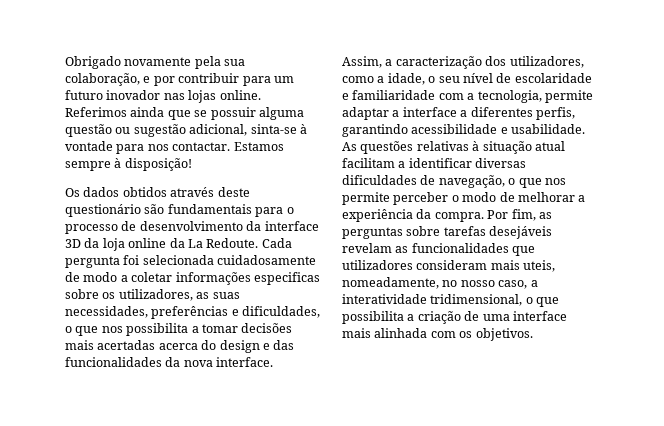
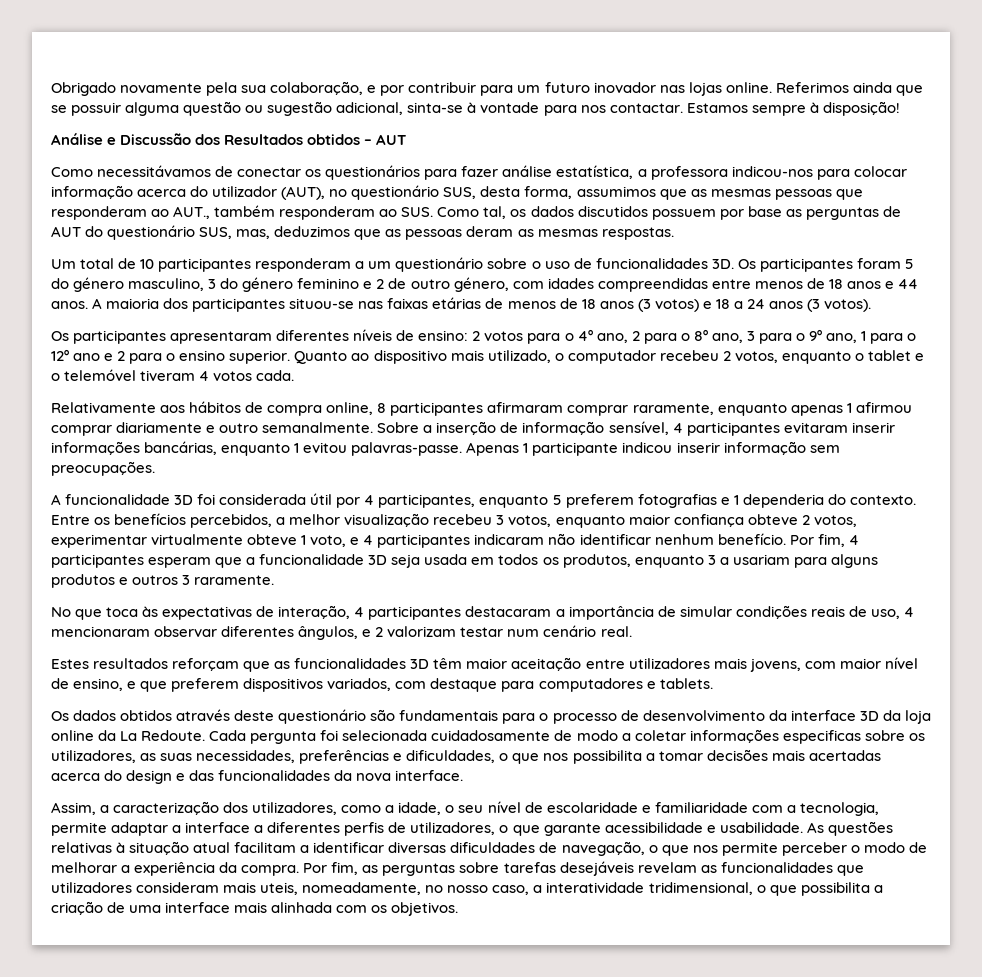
+ Análise e Discussão dos Resultados obtidos – AUT
+ Como necessitávamos de conectar os questionários para fazer análise estatística, a professora indicou-nos para colocar informação acerca do utilizador (AUT), no questionário SUS, desta forma, assumimos que as mesmas pessoas que responderam ao AUT., também responderam ao SUS. Como tal, os dados discutidos possuem por base as perguntas de AUT do questionário SUS, mas, deduzimos que as pessoas deram as mesmas respostas.
+ Um total de 10 participantes responderam a um questionário sobre o uso de funcionalidades 3D. Os participantes foram 5 do género masculino, 3 do género feminino e 2 de outro género, com idades compreendidas entre menos de 18 anos e 44 anos. A maioria dos participantes situou-se nas faixas etárias de menos de 18 anos (3 votos) e 18 a 24 anos (3 votos).
+ Os participantes apresentaram diferentes níveis de ensino: 2 votos para o 4º ano, 2 para o 8º ano, 3 para o 9º ano, 1 para o 12º ano e 2 para o ensino superior. Quanto ao dispositivo mais utilizado, o computador recebeu 2 votos, enquanto o tablet e o telemóvel tiveram 4 votos cada.
+ Relativamente aos hábitos de compra online, 8 participantes afirmaram comprar raramente, enquanto apenas 1 afirmou comprar diariamente e outro semanalmente. Sobre a inserção de informação sensível, 4 participantes evitaram inserir informações bancárias, enquanto 1 evitou palavras-passe. Apenas 1 participante indicou inserir informação sem preocupações.
+ A funcionalidade 3D foi considerada útil por 4 participantes, enquanto 5 preferem fotografias e 1 dependeria do contexto. Entre os benefícios percebidos, a melhor visualização recebeu 3 votos, enquanto maior confiança obteve 2 votos, experimentar virtualmente obteve 1 voto, e 4 participantes indicaram não identificar nenhum benefício. Por fim, 4 participantes esperam que a funcionalidade 3D seja usada em todos os produtos, enquanto 3 a usariam para alguns produtos e outros 3 raramente.
+ No que toca às expectativas de interação, 4 participantes destacaram a importância de simular condições reais de uso, 4 mencionaram observar diferentes ângulos, e 2 valorizam testar num cenário real.
+ Estes resultados reforçam que as funcionalidades 3D têm maior aceitação entre utilizadores mais jovens, com maior nível de ensino, e que preferem dispositivos variados, com destaque para computadores e tablets.
- Assim, a caracterização dos utilizadores, como a idade, o seu nível de escolaridade e familiaridade com a tecnologia, permite adaptar a interface a diferentes perfis, garantindo acessibilidade e usabilidade.
+ Assim, a caracterização dos utilizadores, como a idade, o seu nível de escolaridade e familiaridade com a tecnologia, permite adaptar a interface a diferentes perfis de utilizadores, o que garante acessibilidade e usabilidade.

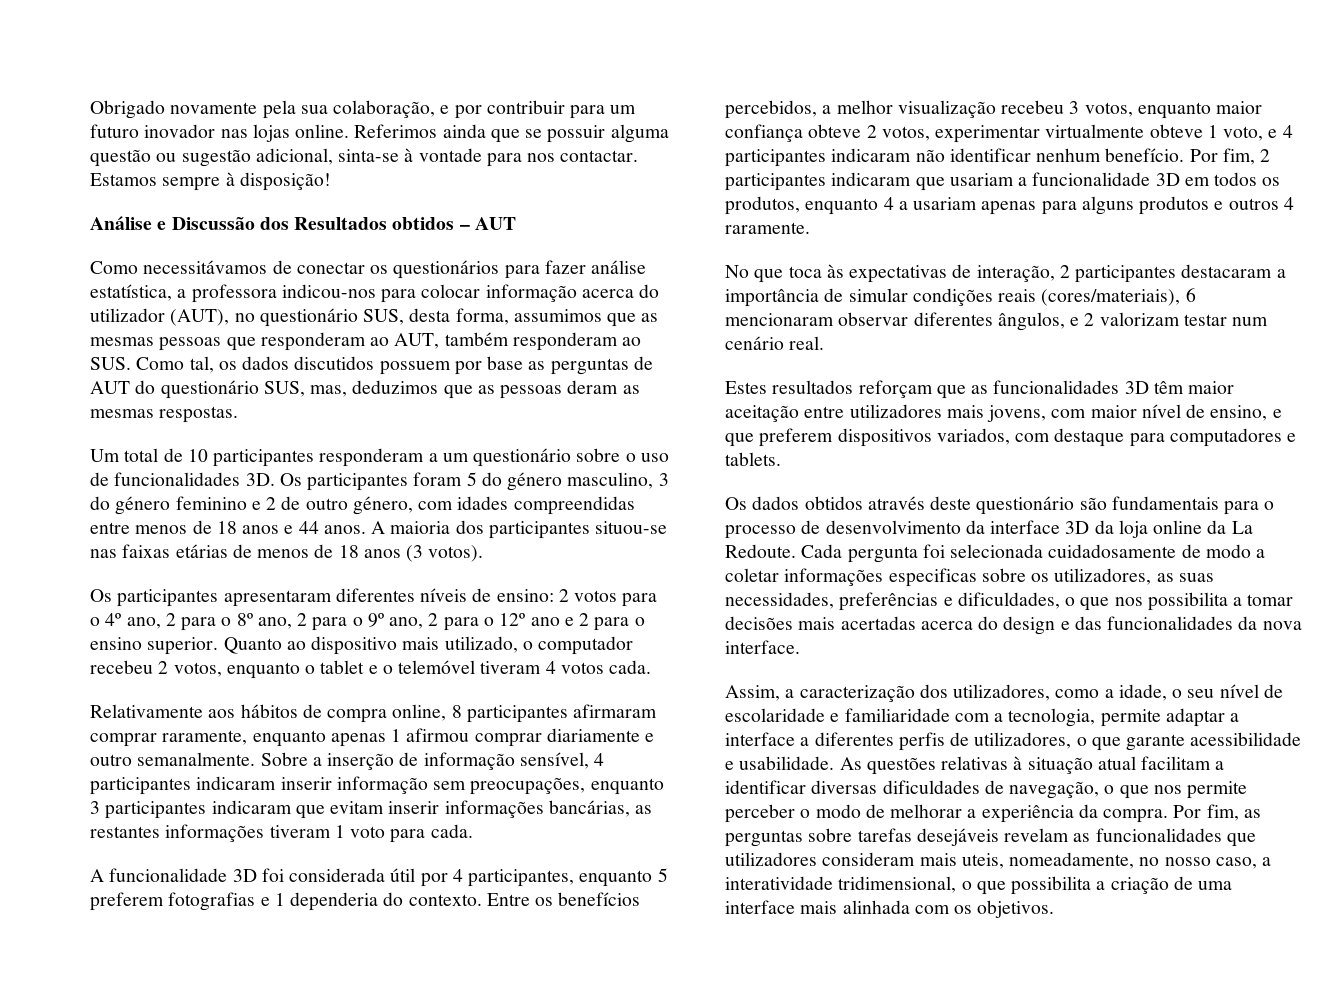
- Como necessitávamos de conectar os questionários para fazer análise estatística, a professora indicou-nos para colocar informação acerca do utilizador (AUT), no questionário SUS, desta forma, assumimos que as mesmas pessoas que responderam ao AUT., também responderam ao SUS. Como tal, os dados discutidos possuem por base as perguntas de AUT do questionário SUS, mas, deduzimos que as pessoas deram as mesmas respostas.
+ Como necessitávamos de conectar os questionários para fazer análise estatística, a professora indicou-nos para colocar informação acerca do utilizador (AUT), no questionário SUS, desta forma, assumimos que as mesmas pessoas que responderam ao AUT, também responderam ao SUS. Como tal, os dados discutidos possuem por base as perguntas de AUT do questionário SUS, mas, deduzimos que as pessoas deram as mesmas respostas.
- A maioria dos participantes situou-se nas faixas etárias de menos de 18 anos (3 votos) e 18 a 24 anos (3 votos).
+ A maioria dos participantes situou-se nas faixas etárias de menos de 18 anos (3 votos).
- Os participantes apresentaram diferentes níveis de ensino: 2 votos para o 4º ano, 2 para o 8º ano, 3 para o 9º ano, 1 para o 12º ano e 2 para o ensino superior.
+ Os participantes apresentaram diferentes níveis de ensino: 2 votos para o 4º ano, 2 para o 8º ano, 2 para o 9º ano, 2 para o 12º ano e 2 para o ensino superior.
- Sobre a inserção de informação sensível, 4 participantes evitaram inserir informações bancárias, enquanto 1 evitou palavras-passe. Apenas 1 participante indicou inserir informação sem preocupações.
+ Sobre a inserção de informação sensível, 4 participantes indicaram inserir informação sem preocupações, enquanto 3 participantes indicaram que evitam inserir informações bancárias, as restantes informações tiveram 1 voto para cada.
- Por fim, 4 participantes esperam que a funcionalidade 3D seja usada em todos os produtos, enquanto 3 a usariam para alguns produtos e outros 3 raramente.
+ Por fim, 2 participantes indicaram que usariam a funcionalidade 3D em todos os produtos, enquanto 4 a usariam apenas para alguns produtos e outros 4 raramente.
- No que toca às expectativas de interação, 4 participantes destacaram a importância de simular condições reais de uso, 4 mencionaram observar diferentes ângulos, e 2 valorizam testar num cenário real.
+ No que toca às expectativas de interação, 2 participantes destacaram a importância de simular condições reais (cores/materiais), 6 mencionaram observar diferentes ângulos, e 2 valorizam testar num cenário real.

